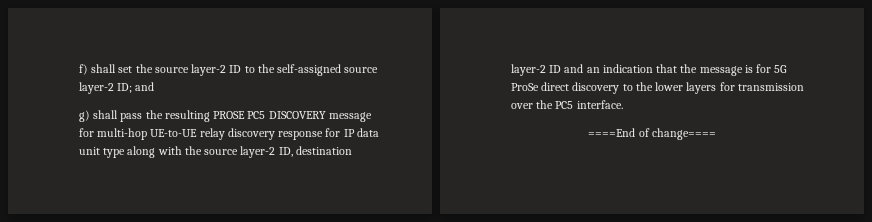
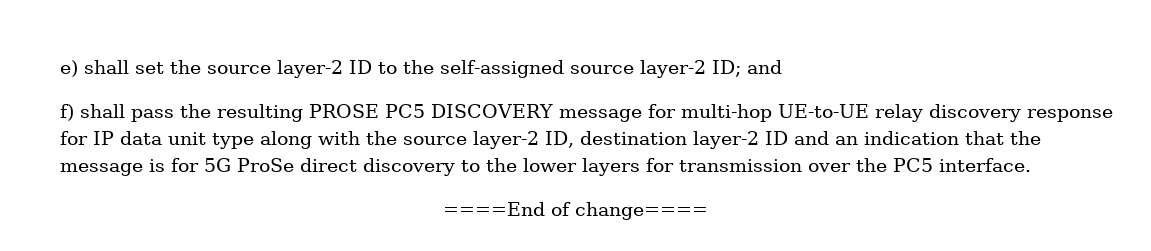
- f) shall set the source layer-2 ID to the self-assigned source layer-2 ID; and
+ e) shall set the source layer-2 ID to the self-assigned source layer-2 ID; and
- g) shall pass the resulting PROSE PC5 DISCOVERY message for multi-hop UE-to-UE relay discovery response for IP data unit type along with the source layer-2 ID, destination layer-2 ID and an indication that the message is for 5G ProSe direct discovery to the lower layers for transmission over the PC5 interface.
+ f) shall pass the resulting PROSE PC5 DISCOVERY message for multi-hop UE-to-UE relay discovery response for IP data unit type along with the source layer-2 ID, destination layer-2 ID and an indication that the message is for 5G ProSe direct discovery to the lower layers for transmission over the PC5 interface.

